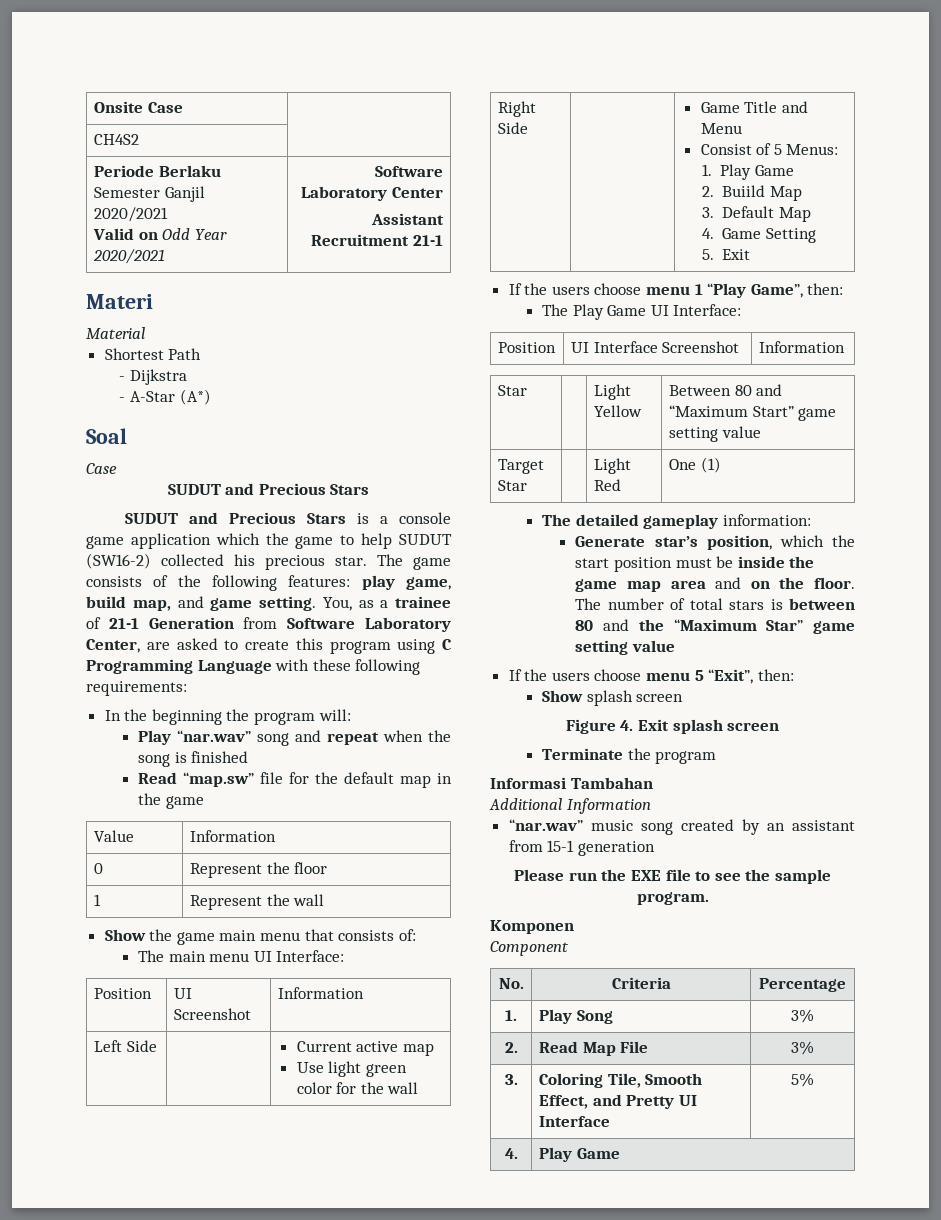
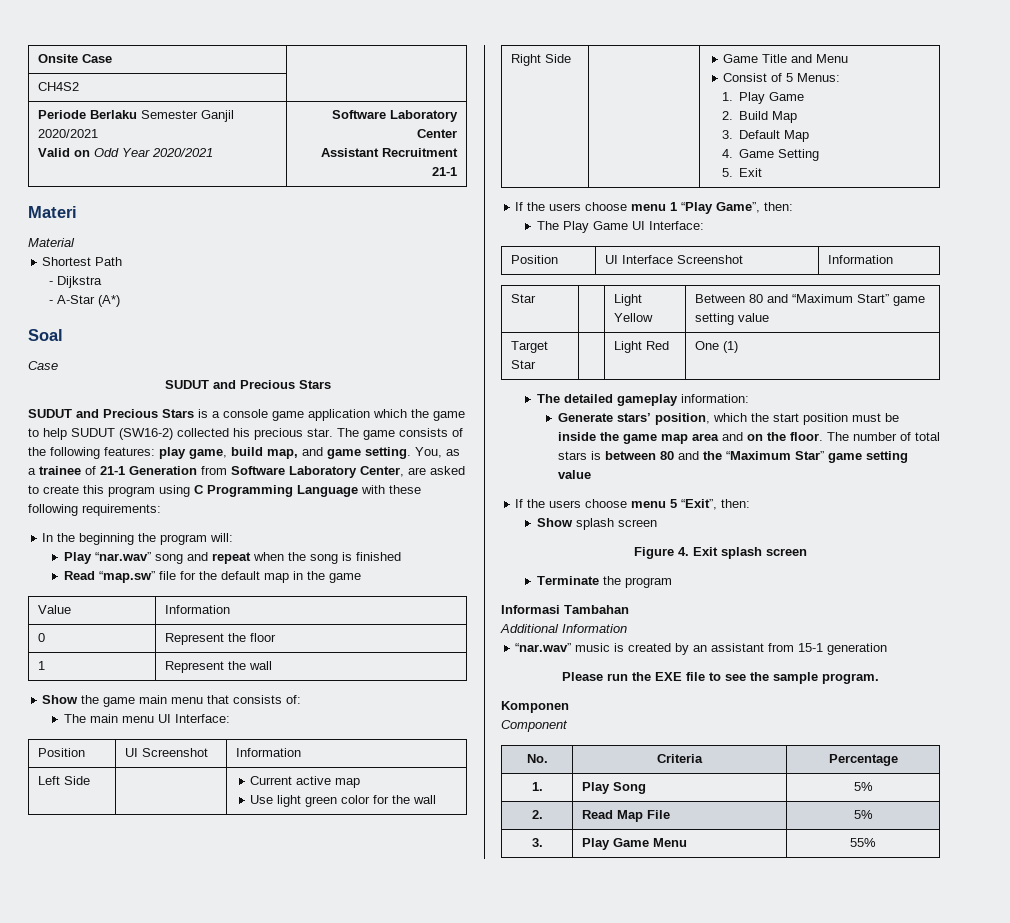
  Right Side | | Game Title and Menu
  Consist of 5 Menus:
  1. Play Game
- 2. Buiild Map
+ 2. Build Map
- Generate star’s position, which the start position must be inside the game map area and on the floor.
+ Generate stars’ position, which the start position must be inside the game map area and on the floor.
- “nar.wav” music song created by an assistant from 15-1 generation
+ “nar.wav” music is created by an assistant from 15-1 generation
- 1. | Play Song | 3%
+ 1. | Play Song | 5%
- 2. | Read Map File | 3%
- 3. | Coloring Tile, Smooth Effect, and Pretty UI Interface | 5%
- 4. | Play Game
+ 2. | Read Map File | 5%
+ 3. | Play Game Menu | 55%

